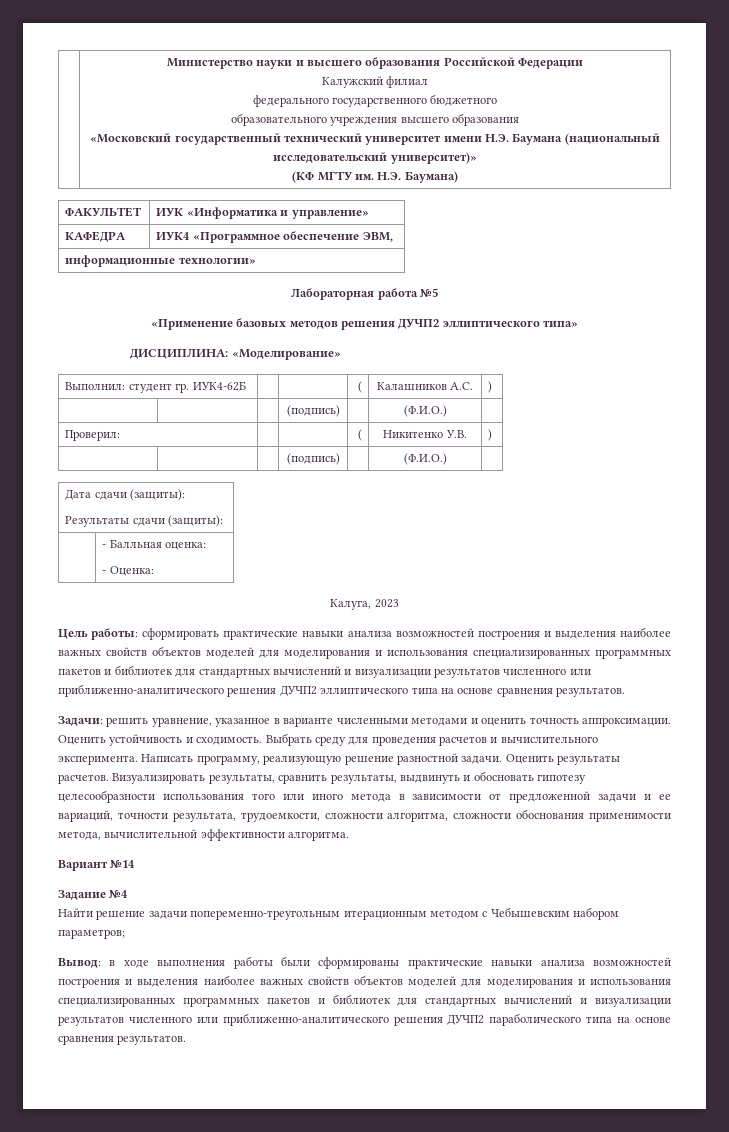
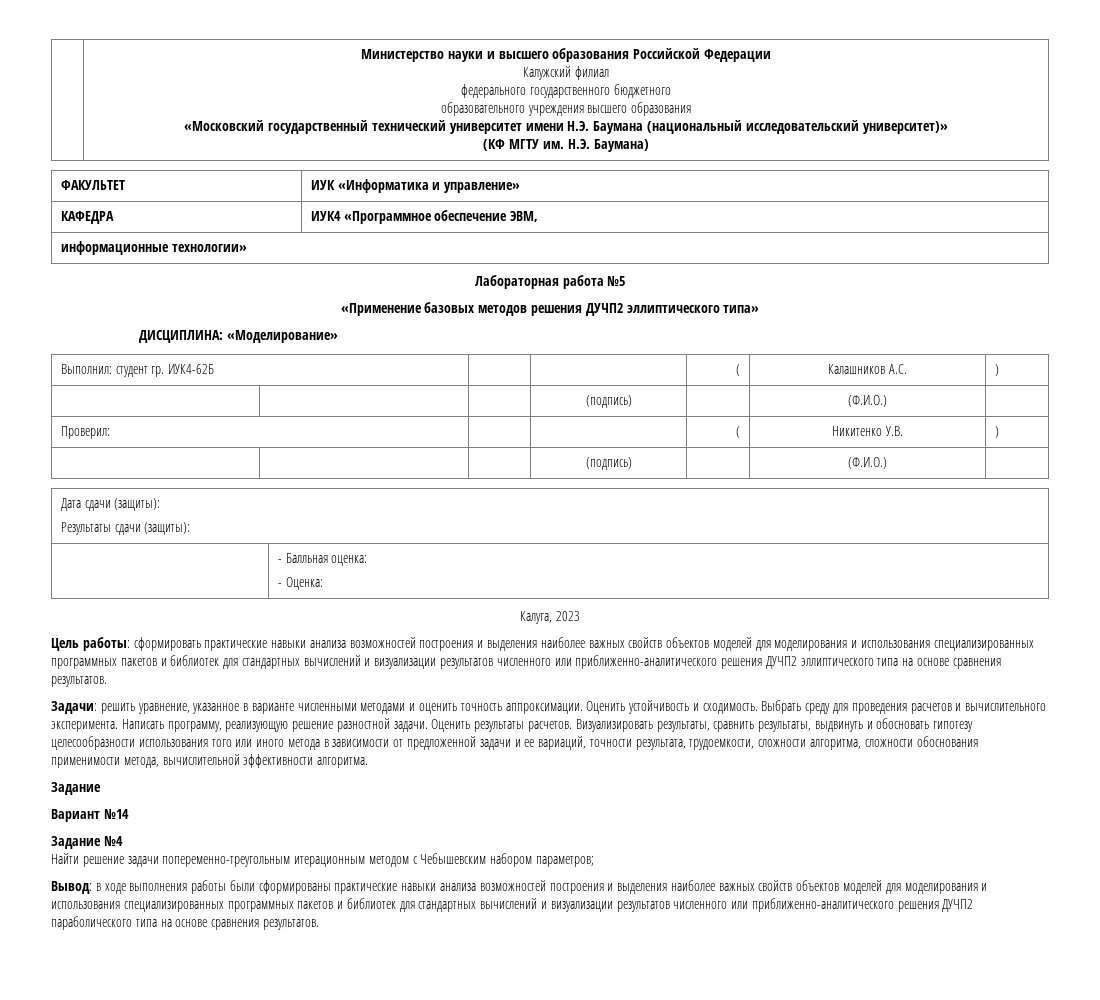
  Визуализировать результаты, сравнить результаты, выдвинуть и обосновать гипотезу целесообразности использования того или иного метода в зависимости от предложенной задачи и ее вариаций, точности результата, трудоемкости, сложности алгоритма, сложности обоснования применимости метода, вычислительной эффективности алгоритма.
+ Задание

